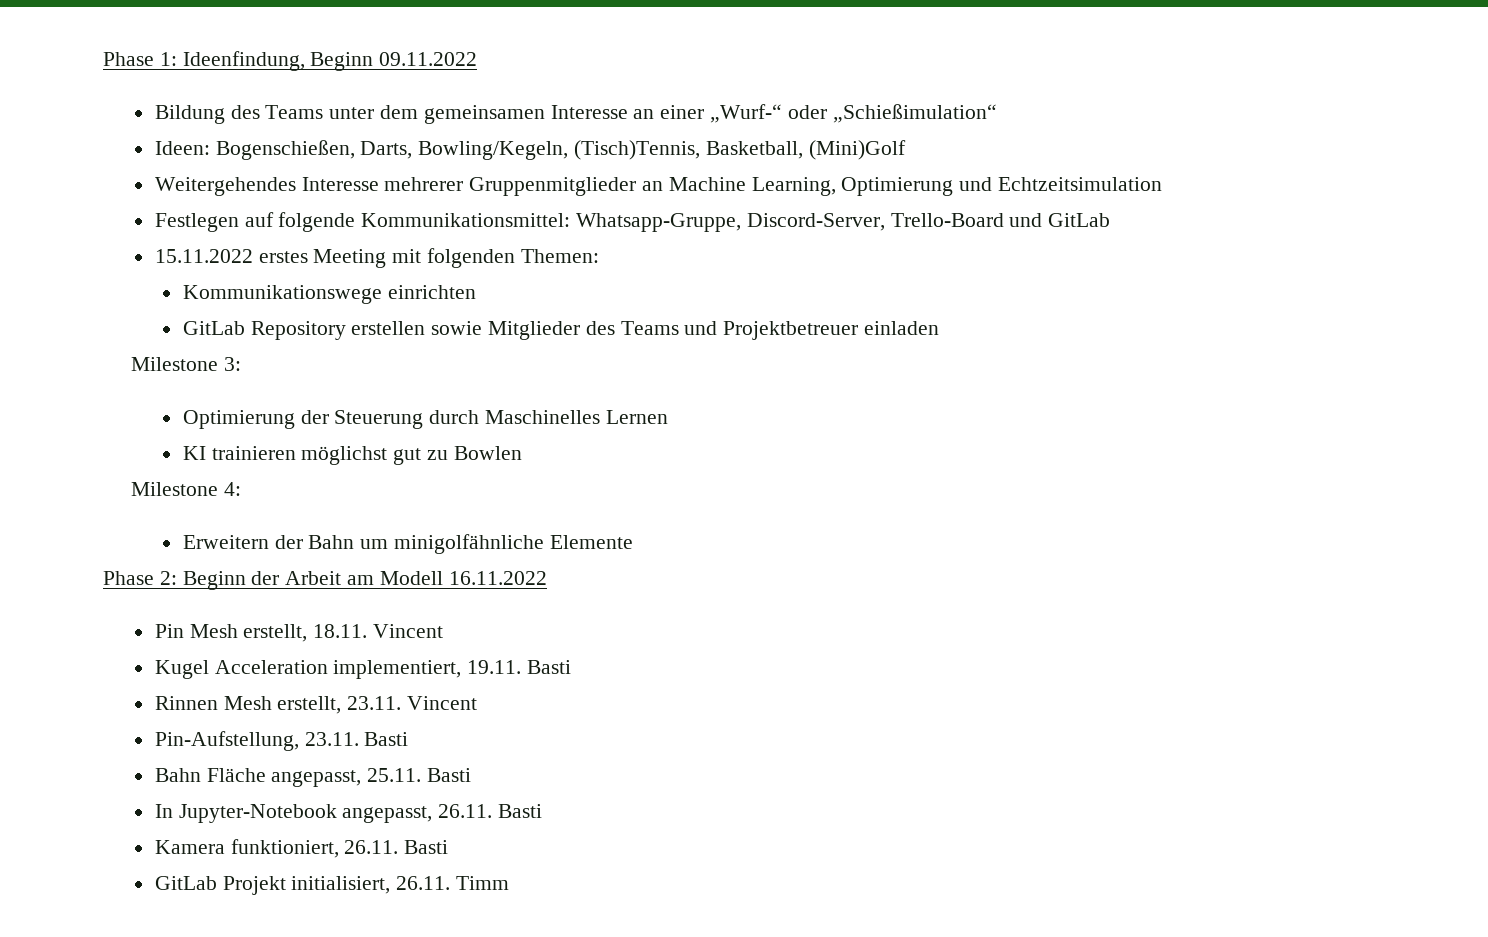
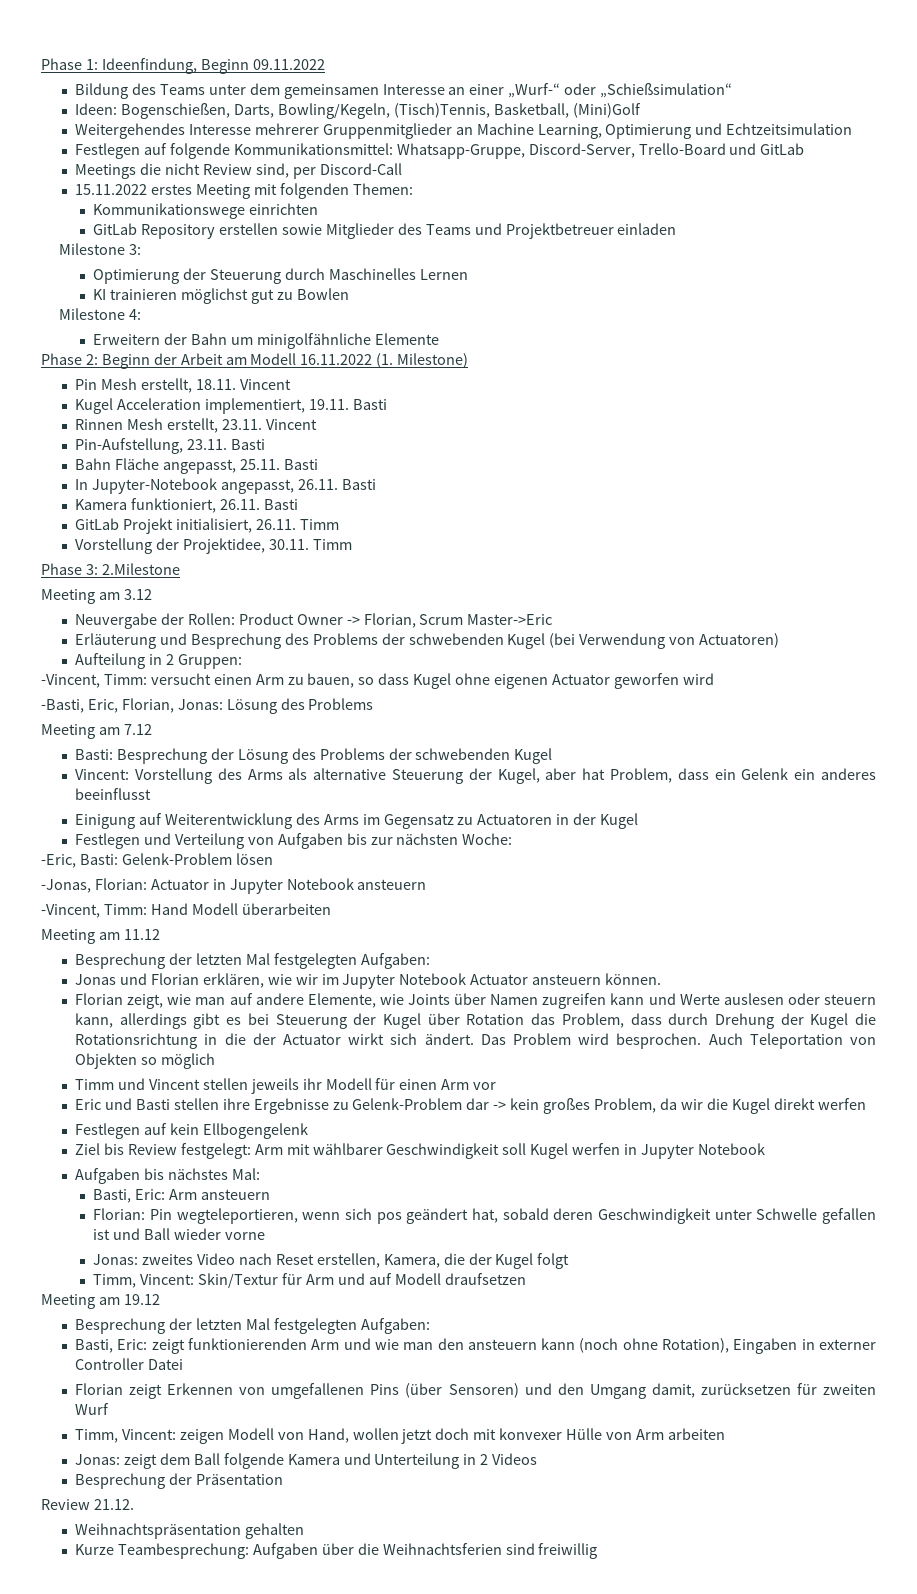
- Bildung des Teams unter dem gemeinsamen Interesse an einer „Wurf-“ oder „Schießimulation“
+ Bildung des Teams unter dem gemeinsamen Interesse an einer „Wurf-“ oder „Schießsimulation“
+ Meetings die nicht Review sind, per Discord-Call
- Phase 2: Beginn der Arbeit am Modell 16.11.2022
+ Phase 2: Beginn der Arbeit am Modell 16.11.2022 (1. Milestone)
+ Vorstellung der Projektidee, 30.11. Timm
+ Phase 3: 2.Milestone
+ Meeting am 3.12
+ Neuvergabe der Rollen: Product Owner -> Florian, Scrum Master->Eric
+ Erläuterung und Besprechung des Problems der schwebenden Kugel (bei Verwendung von Actuatoren)
+ Aufteilung in 2 Gruppen:
+ -Vincent, Timm: versucht einen Arm zu bauen, so dass Kugel ohne eigenen Actuator geworfen wird
+ -Basti, Eric, Florian, Jonas: Lösung des Problems
+ Meeting am 7.12
+ Basti: Besprechung der Lösung des Problems der schwebenden Kugel
+ Vincent: Vorstellung des Arms als alternative Steuerung der Kugel, aber hat Problem, dass ein Gelenk ein anderes beeinflusst
+ Einigung auf Weiterentwicklung des Arms im Gegensatz zu Actuatoren in der Kugel
+ Festlegen und Verteilung von Aufgaben bis zur nächsten Woche:
+ -Eric, Basti: Gelenk-Problem lösen
+ -Jonas, Florian: Actuator in Jupyter Notebook ansteuern
+ -Vincent, Timm: Hand Modell überarbeiten
+ Meeting am 11.12
+ Besprechung der letzten Mal festgelegten Aufgaben:
+ Jonas und Florian erklären, wie wir im Jupyter Notebook Actuator ansteuern können.
+ Florian zeigt, wie man auf andere Elemente, wie Joints über Namen zugreifen kann und Werte auslesen oder steuern kann, allerdings gibt es bei Steuerung der Kugel über Rotation das Problem, dass durch Drehung der Kugel die Rotationsrichtung in die der Actuator wirkt sich ändert. Das Problem wird besprochen. Auch Teleportation von Objekten so möglich
+ Timm und Vincent stellen jeweils ihr Modell für einen Arm vor
+ Eric und Basti stellen ihre Ergebnisse zu Gelenk-Problem dar -> kein großes Problem, da wir die Kugel direkt werfen
+ Festlegen auf kein Ellbogengelenk
+ Ziel bis Review festgelegt: Arm mit wählbarer Geschwindigkeit soll Kugel werfen in Jupyter Notebook
+ Aufgaben bis nächstes Mal:
+ Basti, Eric: Arm ansteuern
+ Florian: Pin wegteleportieren, wenn sich pos geändert hat, sobald deren Geschwindigkeit unter Schwelle gefallen ist und Ball wieder vorne
+ Jonas: zweites Video nach Reset erstellen, Kamera, die der Kugel folgt
+ Timm, Vincent: Skin/Textur für Arm und auf Modell draufsetzen
+ Meeting am 19.12
+ Besprechung der letzten Mal festgelegten Aufgaben:
+ Basti, Eric: zeigt funktionierenden Arm und wie man den ansteuern kann (noch ohne Rotation), Eingaben in externer Controller Datei
+ Florian zeigt Erkennen von umgefallenen Pins (über Sensoren) und den Umgang damit, zurücksetzen für zweiten Wurf
+ Timm, Vincent: zeigen Modell von Hand, wollen jetzt doch mit konvexer Hülle von Arm arbeiten
+ Jonas: zeigt dem Ball folgende Kamera und Unterteilung in 2 Videos
+ Besprechung der Präsentation
+ Review 21.12.
+ Weihnachtspräsentation gehalten
+ Kurze Teambesprechung: Aufgaben über die Weihnachtsferien sind freiwillig

